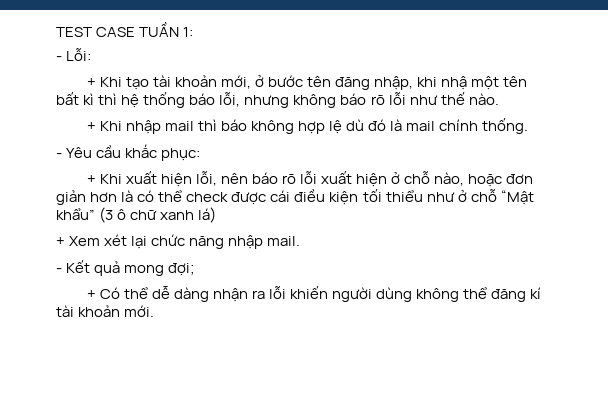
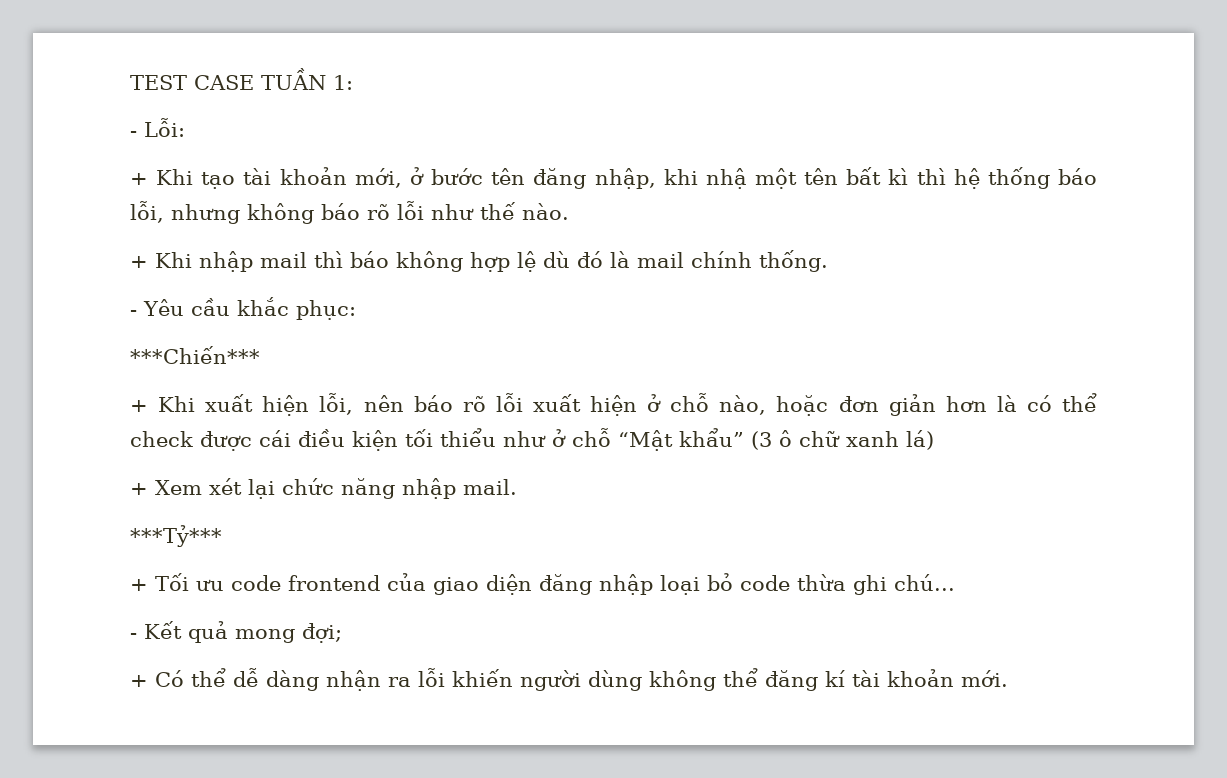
+ ***Chiến***
+ ***Tỷ***
+ + Tối ưu code frontend của giao diện đăng nhập loại bỏ code thừa ghi chú...

